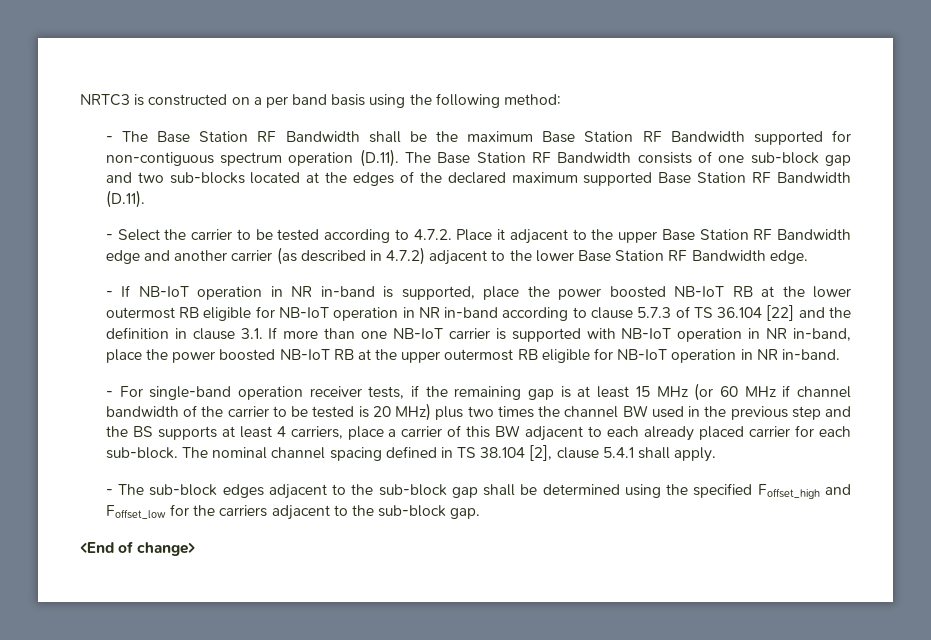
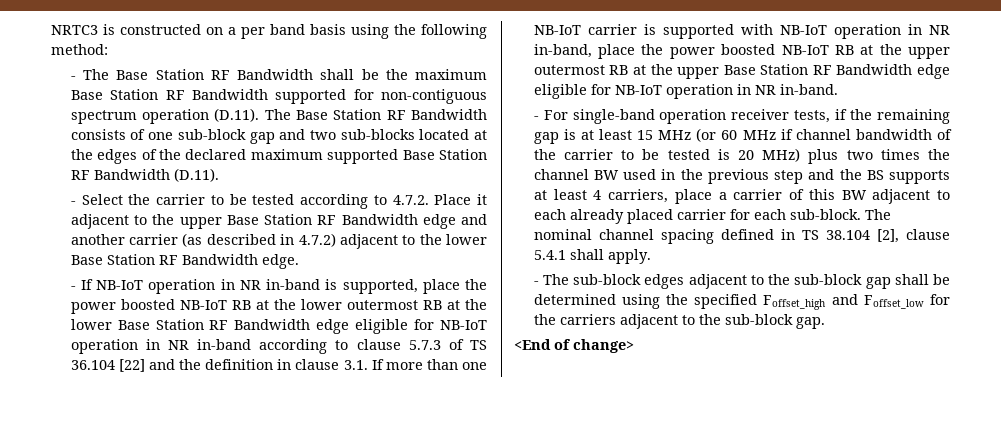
- - If NB-IoT operation in NR in-band is supported, place the power boosted NB-IoT RB at the lower outermost RB eligible for NB-IoT operation in NR in-band according to clause 5.7.3 of TS 36.104 [22] and the definition in clause 3.1. If more than one NB-IoT carrier is supported with NB-IoT operation in NR in-band, place the power boosted NB-IoT RB at the upper outermost RB eligible for NB-IoT operation in NR in-band.
+ - If NB-IoT operation in NR in-band is supported, place the power boosted NB-IoT RB at the lower outermost RB at the lower Base Station RF Bandwidth edge eligible for NB-IoT operation in NR in-band according to clause 5.7.3 of TS 36.104 [22] and the definition in clause 3.1. If more than one NB-IoT carrier is supported with NB-IoT operation in NR in-band, place the power boosted NB-IoT RB at the upper outermost RB at the upper Base Station RF Bandwidth edge eligible for NB-IoT operation in NR in-band.

